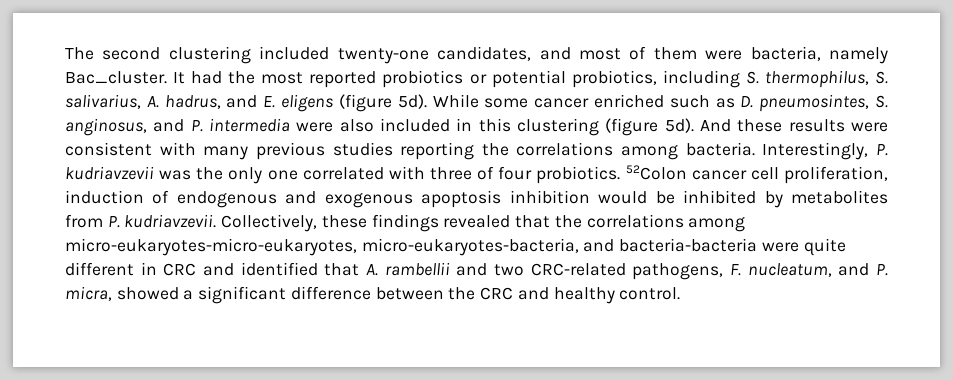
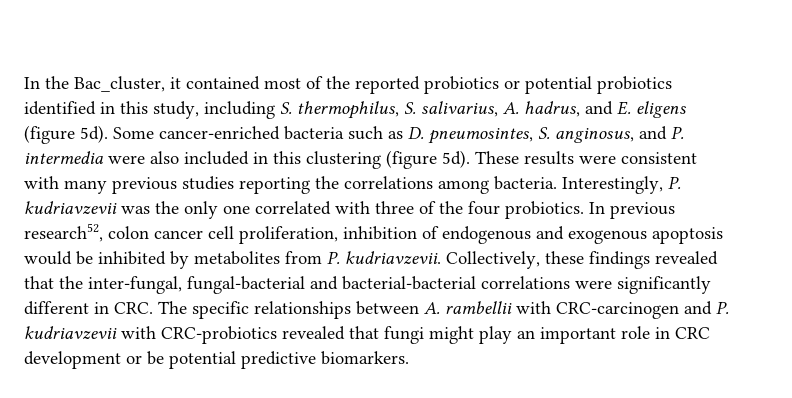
- The second clustering included twenty-one candidates, and most of them were bacteria, namely Bac_cluster. It had the most reported probiotics or potential probiotics, including S. thermophilus, S. salivarius, A. hadrus, and E. eligens (figure 5d).
+ In the Bac_cluster, it contained most of the reported probiotics or potential probiotics identified in this study, including S. thermophilus, S. salivarius, A. hadrus, and E. eligens (figure 5d).
- While some cancer enriched such as D. pneumosintes, S. anginosus, and P. intermedia were also included in this clustering (figure 5d).
+ Some cancer-enriched bacteria such as D. pneumosintes, S. anginosus, and P. intermedia were also included in this clustering (figure 5d).
- And these results were consistent with many previous studies reporting the correlations among bacteria.
+ These results were consistent with many previous studies reporting the correlations among bacteria.
- Interestingly, P. kudriavzevii was the only one correlated with three of four probiotics.
+ Interestingly, P. kudriavzevii was the only one correlated with three of the four probiotics.
- 52Colon cancer cell proliferation, induction of endogenous and exogenous apoptosis inhibition would be inhibited by metabolites from P. kudriavzevii.
+ In previous research52, colon cancer cell proliferation, inhibition of endogenous and exogenous apoptosis would be inhibited by metabolites from P. kudriavzevii.
- Collectively, these findings revealed that the correlations among micro-eukaryotes-micro-eukaryotes, micro-eukaryotes-bacteria, and bacteria-bacteria were quite different in CRC and identified that A. rambellii and two CRC-related pathogens, F. nucleatum, and P. micra, showed a significant difference between the CRC and healthy control.
+ Collectively, these findings revealed that the inter-fungal, fungal-bacterial and bacterial-bacterial correlations were significantly different in CRC. The specific relationships between A. rambellii with CRC-carcinogen and P. kudriavzevii with CRC-probiotics revealed that fungi might play an important role in CRC development or be potential predictive biomarkers.

